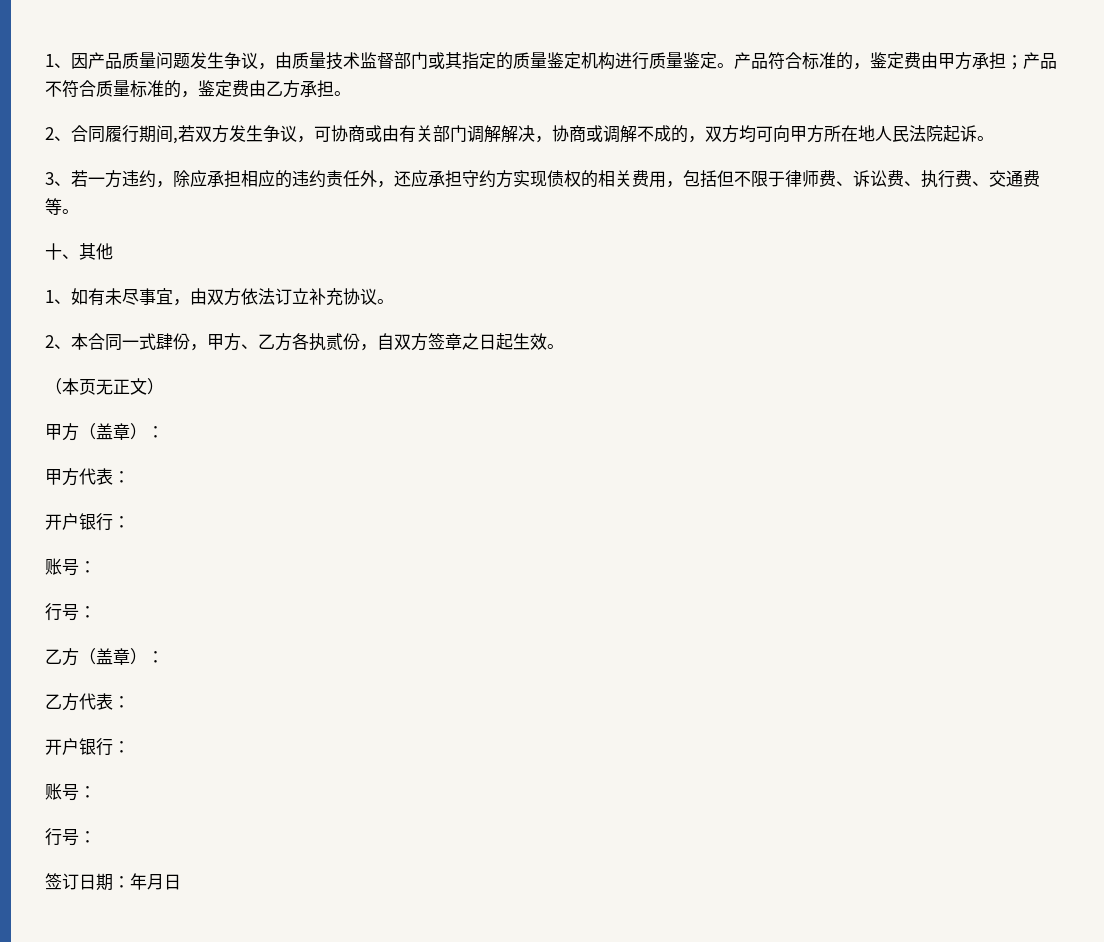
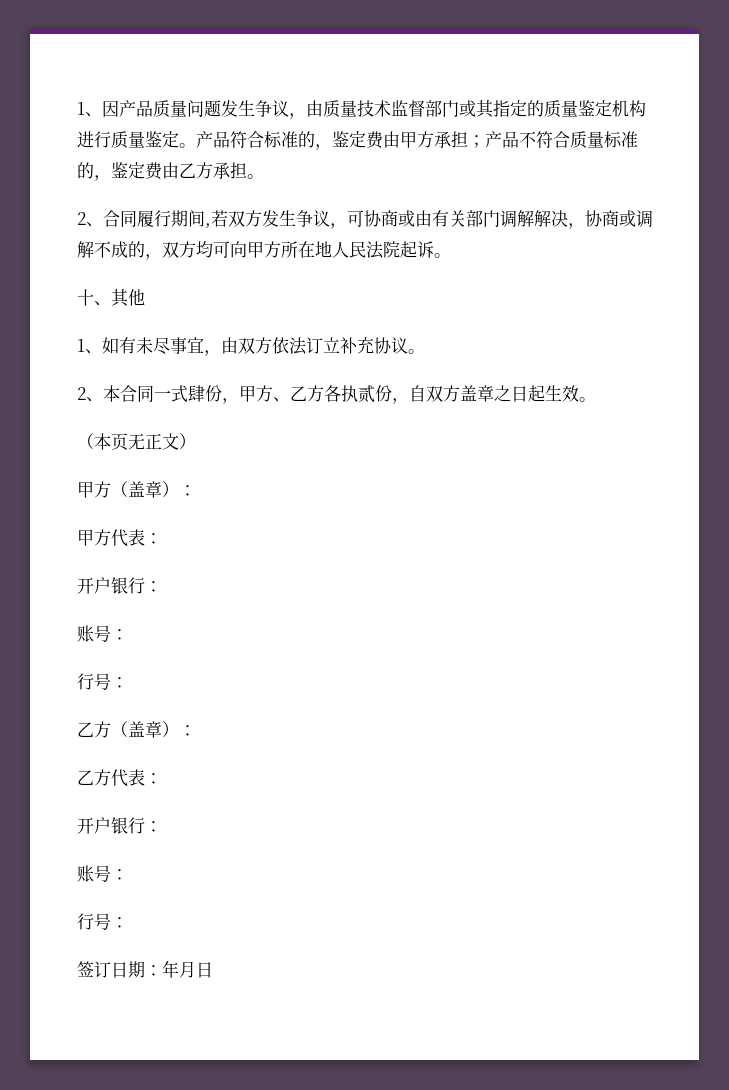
- 3、若一方违约，除应承担相应的违约责任外，还应承担守约方实现债权的相关费用，包括但不限于律师费、诉讼费、执行费、交通费等。
- 2、本合同一式肆份，甲方、乙方各执贰份，自双方签章之日起生效。
+ 2、本合同一式肆份，甲方、乙方各执贰份，自双方盖章之日起生效。

